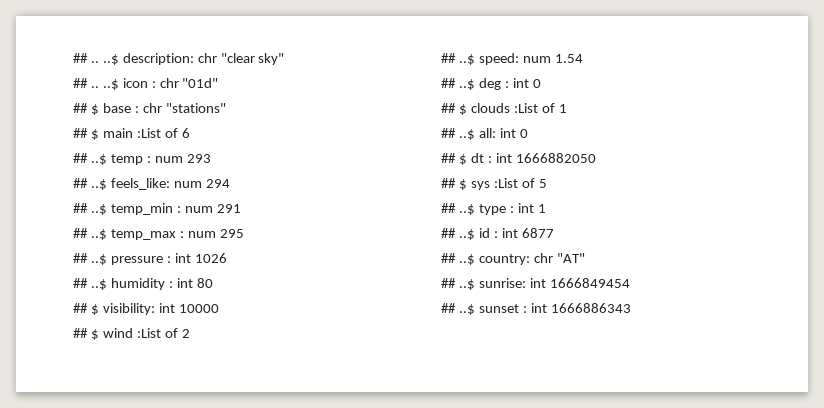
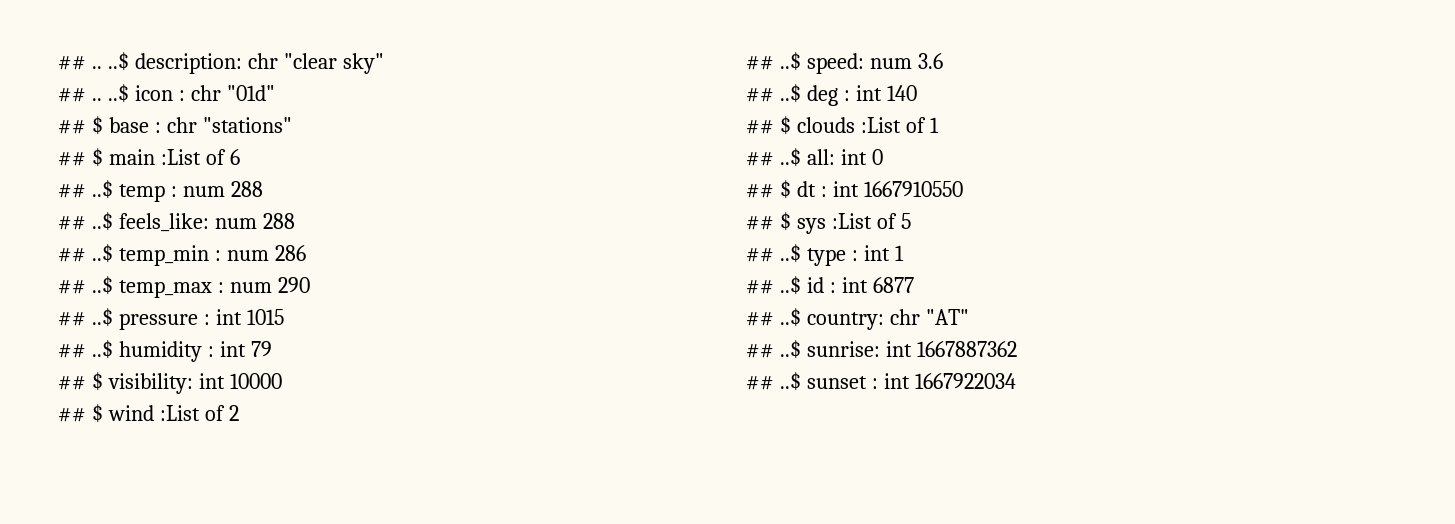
- ## ..$ temp : num 293
+ ## ..$ temp : num 288
- ## ..$ feels_like: num 294
+ ## ..$ feels_like: num 288
- ## ..$ temp_min : num 291
+ ## ..$ temp_min : num 286
- ## ..$ temp_max : num 295
+ ## ..$ temp_max : num 290
- ## ..$ pressure : int 1026
+ ## ..$ pressure : int 1015
- ## ..$ humidity : int 80
+ ## ..$ humidity : int 79
- ## ..$ speed: num 1.54
+ ## ..$ speed: num 3.6
- ## ..$ deg : int 0
+ ## ..$ deg : int 140
- ## $ dt : int 1666882050
+ ## $ dt : int 1667910550
- ## ..$ sunrise: int 1666849454
+ ## ..$ sunrise: int 1667887362
- ## ..$ sunset : int 1666886343
+ ## ..$ sunset : int 1667922034

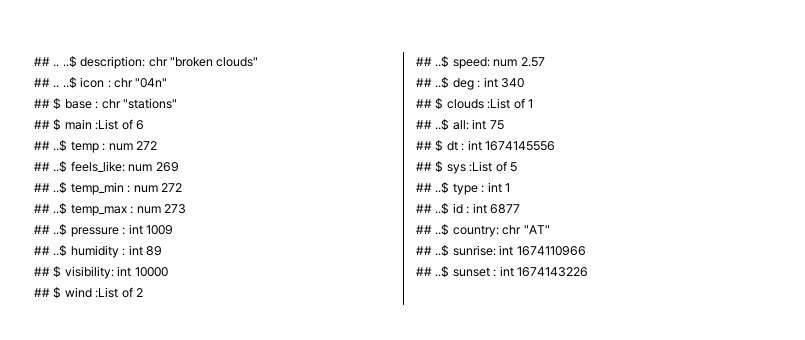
- ## .. ..$ description: chr "clear sky"
+ ## .. ..$ description: chr "broken clouds"
- ## .. ..$ icon : chr "01d"
+ ## .. ..$ icon : chr "04n"
- ## ..$ temp : num 288
+ ## ..$ temp : num 272
- ## ..$ feels_like: num 288
+ ## ..$ feels_like: num 269
- ## ..$ temp_min : num 286
+ ## ..$ temp_min : num 272
- ## ..$ temp_max : num 290
+ ## ..$ temp_max : num 273
- ## ..$ pressure : int 1015
+ ## ..$ pressure : int 1009
- ## ..$ humidity : int 79
+ ## ..$ humidity : int 89
- ## ..$ speed: num 3.6
+ ## ..$ speed: num 2.57
- ## ..$ deg : int 140
+ ## ..$ deg : int 340
- ## ..$ all: int 0
+ ## ..$ all: int 75
- ## $ dt : int 1667910550
+ ## $ dt : int 1674145556
- ## ..$ sunrise: int 1667887362
+ ## ..$ sunrise: int 1674110966
- ## ..$ sunset : int 1667922034
+ ## ..$ sunset : int 1674143226

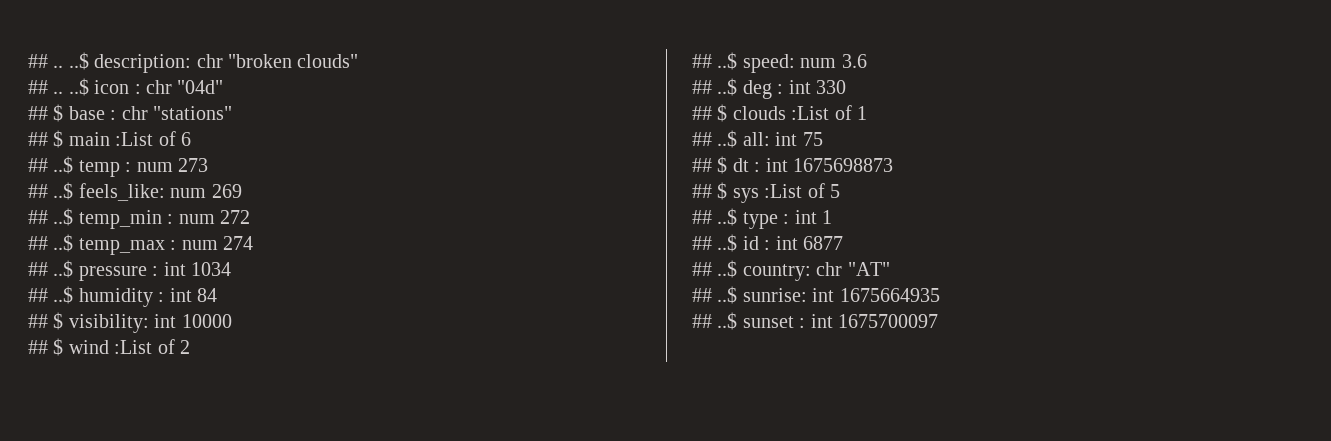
- ## .. ..$ icon : chr "04n"
+ ## .. ..$ icon : chr "04d"
- ## ..$ temp : num 272
+ ## ..$ temp : num 273
- ## ..$ temp_max : num 273
+ ## ..$ temp_max : num 274
- ## ..$ pressure : int 1009
+ ## ..$ pressure : int 1034
- ## ..$ humidity : int 89
+ ## ..$ humidity : int 84
- ## ..$ speed: num 2.57
+ ## ..$ speed: num 3.6
- ## ..$ deg : int 340
+ ## ..$ deg : int 330
- ## $ dt : int 1674145556
+ ## $ dt : int 1675698873
- ## ..$ sunrise: int 1674110966
+ ## ..$ sunrise: int 1675664935
- ## ..$ sunset : int 1674143226
+ ## ..$ sunset : int 1675700097

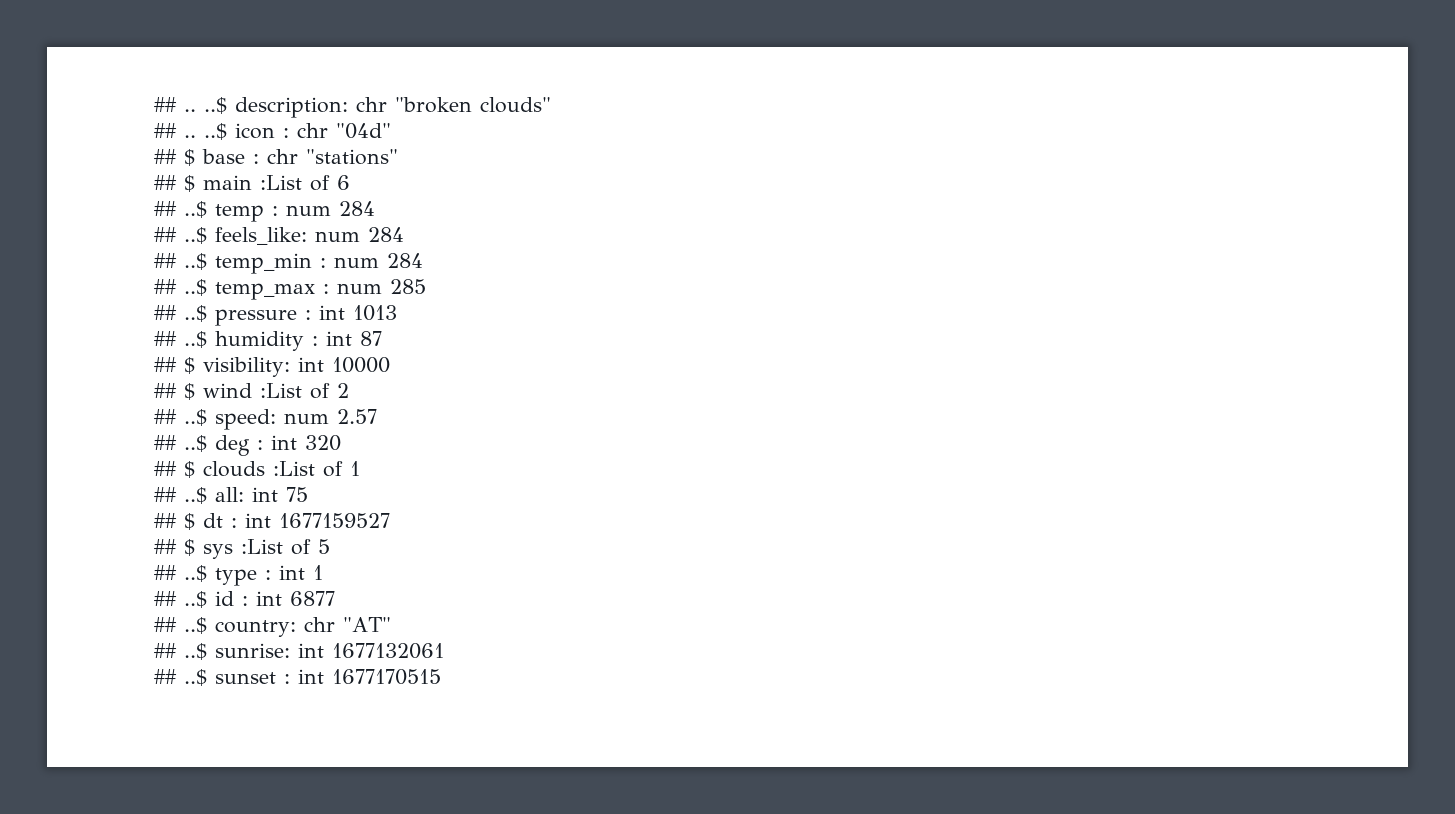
- ## ..$ temp : num 273
+ ## ..$ temp : num 284
- ## ..$ feels_like: num 269
+ ## ..$ feels_like: num 284
- ## ..$ temp_min : num 272
+ ## ..$ temp_min : num 284
- ## ..$ temp_max : num 274
+ ## ..$ temp_max : num 285
- ## ..$ pressure : int 1034
+ ## ..$ pressure : int 1013
- ## ..$ humidity : int 84
+ ## ..$ humidity : int 87
- ## ..$ speed: num 3.6
+ ## ..$ speed: num 2.57
- ## ..$ deg : int 330
+ ## ..$ deg : int 320
- ## $ dt : int 1675698873
+ ## $ dt : int 1677159527
- ## ..$ sunrise: int 1675664935
+ ## ..$ sunrise: int 1677132061
- ## ..$ sunset : int 1675700097
+ ## ..$ sunset : int 1677170515

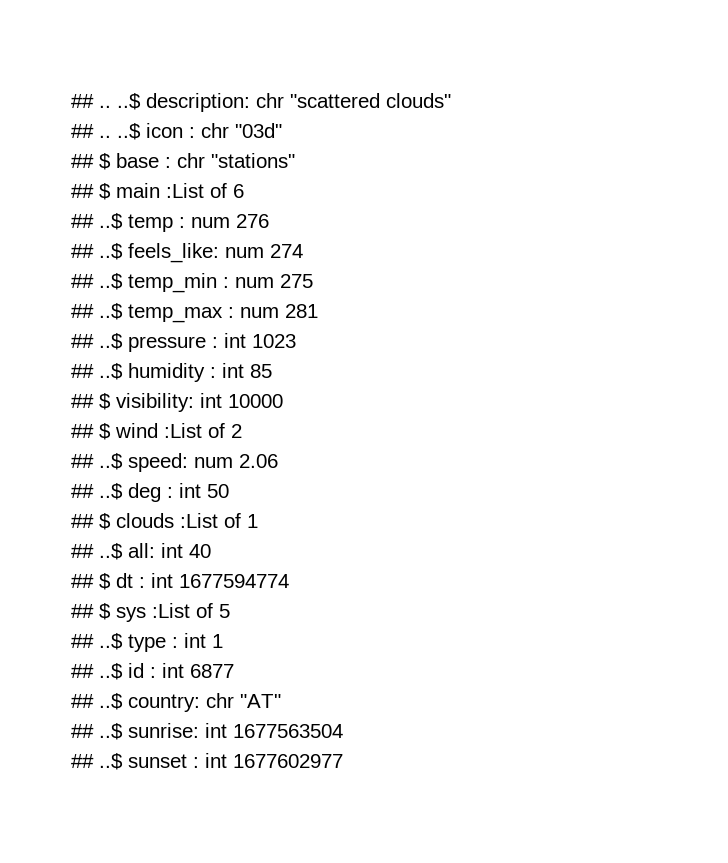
- ## .. ..$ description: chr "broken clouds"
+ ## .. ..$ description: chr "scattered clouds"
- ## .. ..$ icon : chr "04d"
+ ## .. ..$ icon : chr "03d"
- ## ..$ temp : num 284
+ ## ..$ temp : num 276
- ## ..$ feels_like: num 284
+ ## ..$ feels_like: num 274
- ## ..$ temp_min : num 284
+ ## ..$ temp_min : num 275
- ## ..$ temp_max : num 285
+ ## ..$ temp_max : num 281
- ## ..$ pressure : int 1013
+ ## ..$ pressure : int 1023
- ## ..$ humidity : int 87
+ ## ..$ humidity : int 85
- ## ..$ speed: num 2.57
+ ## ..$ speed: num 2.06
- ## ..$ deg : int 320
+ ## ..$ deg : int 50
- ## ..$ all: int 75
+ ## ..$ all: int 40
- ## $ dt : int 1677159527
+ ## $ dt : int 1677594774
- ## ..$ sunrise: int 1677132061
+ ## ..$ sunrise: int 1677563504
- ## ..$ sunset : int 1677170515
+ ## ..$ sunset : int 1677602977

